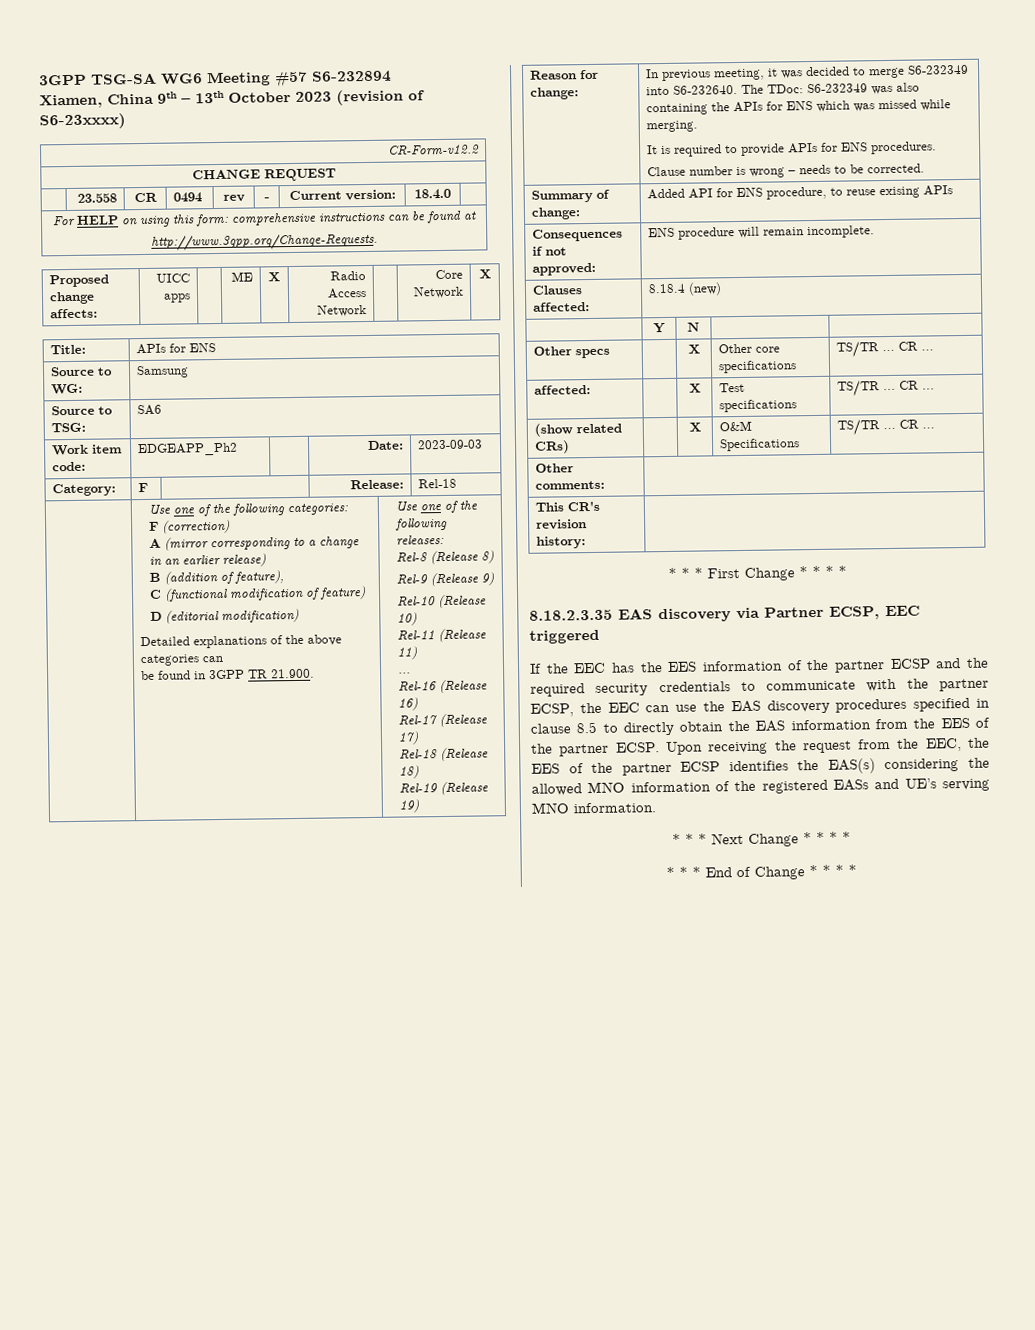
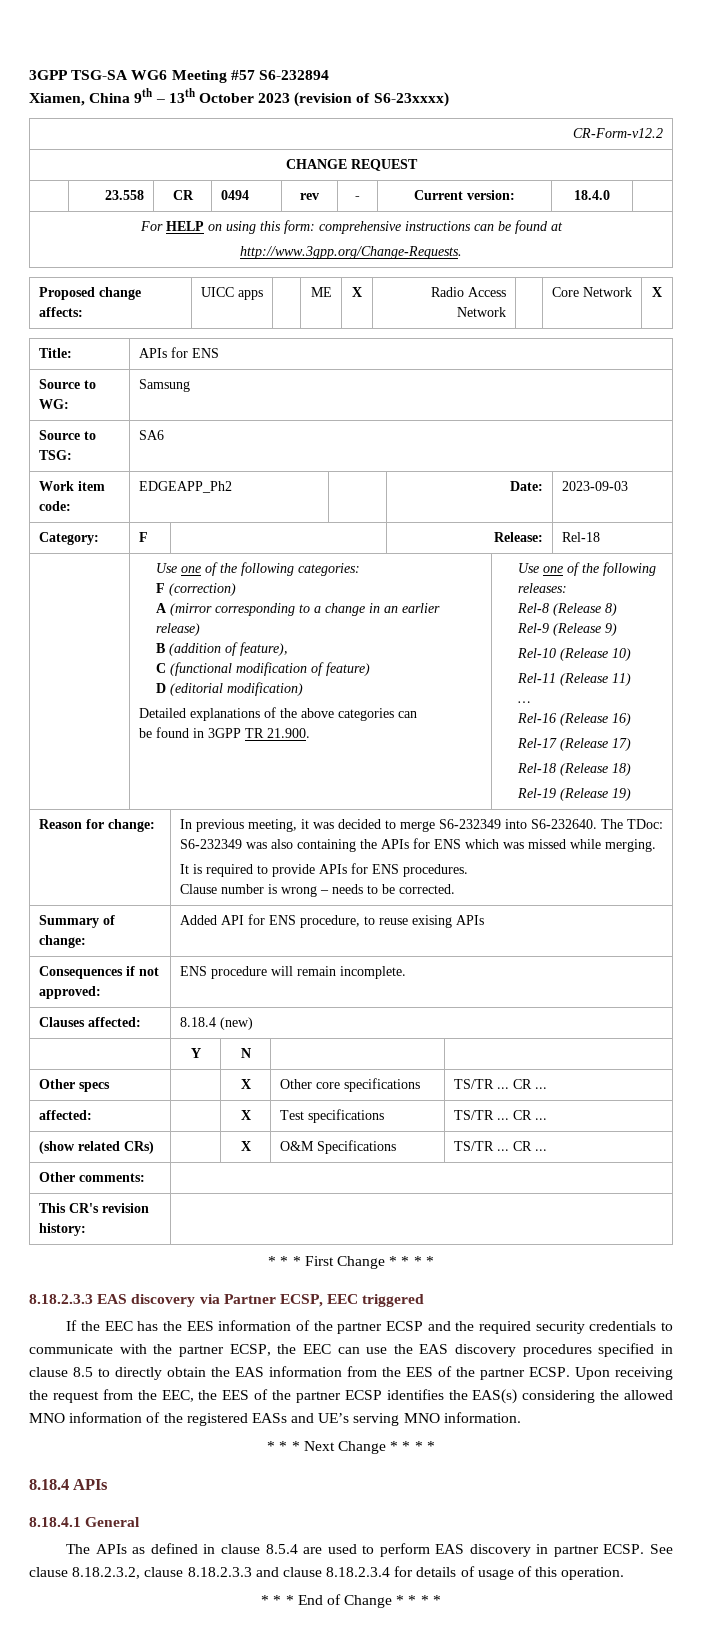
- 8.18.2.3.35 EAS discovery via Partner ECSP, EEC triggered
+ 8.18.2.3.3 EAS discovery via Partner ECSP, EEC triggered
+ 8.18.4 APIs
+ 8.18.4.1 General
+ The APIs as defined in clause 8.5.4 are used to perform EAS discovery in partner ECSP. See clause 8.18.2.3.2, clause 8.18.2.3.3 and clause 8.18.2.3.4 for details of usage of this operation.

